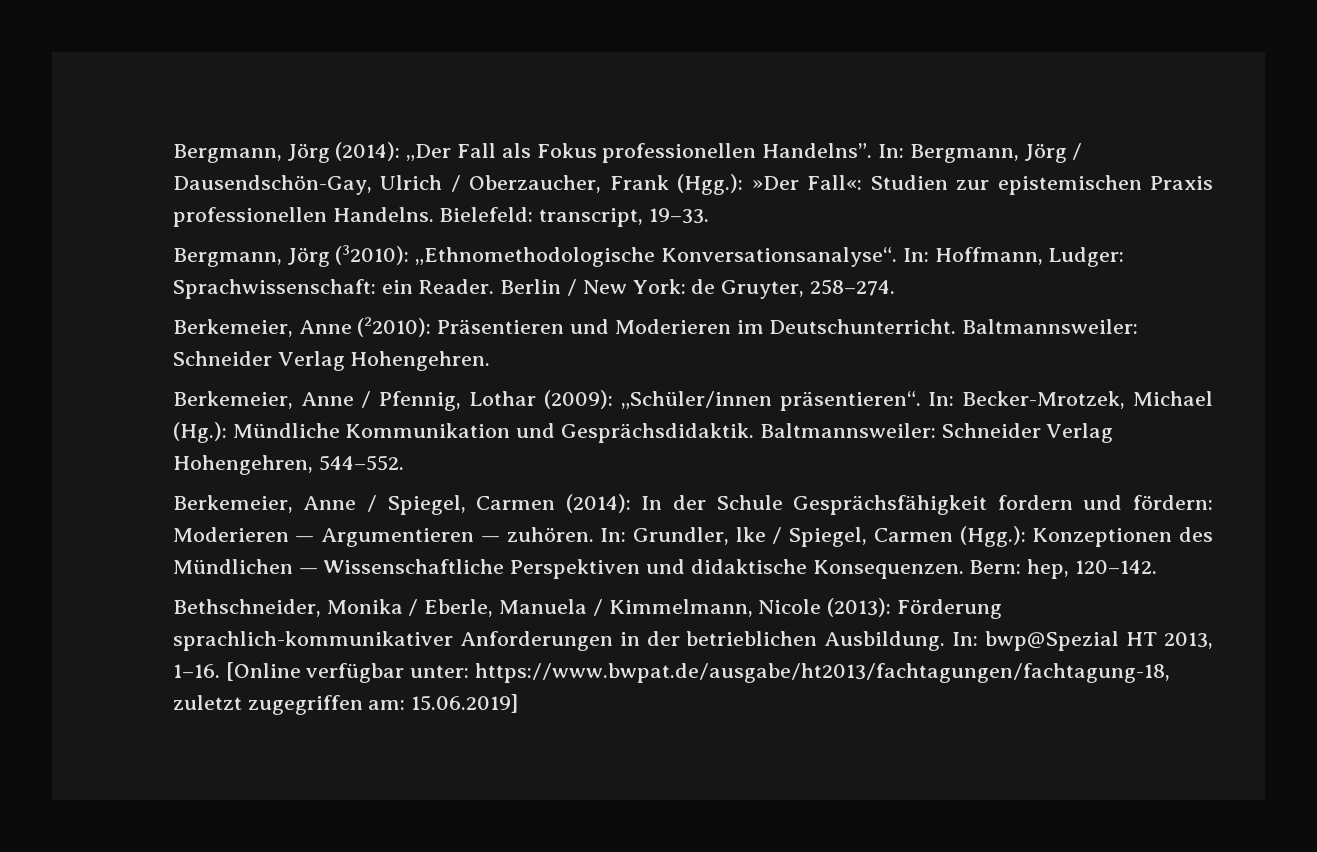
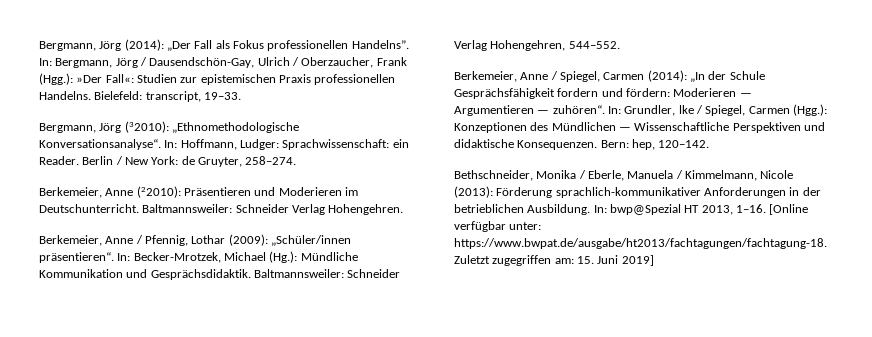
- Berkemeier, Anne / Spiegel, Carmen (2014): In der Schule Gesprächsfähigkeit fordern und fördern: Moderieren — Argumentieren — zuhören.
+ Berkemeier, Anne / Spiegel, Carmen (2014): „In der Schule Gesprächsfähigkeit fordern und fördern: Moderieren — Argumentieren — zuhören“.
- [Online verfügbar unter: https://www.bwpat.de/ausgabe/ht2013/fachtagungen/fachtagung-18, zuletzt zugegriffen am: 15.06.2019]
+ [Online verfügbar unter: https://www.bwpat.de/ausgabe/ht2013/fachtagungen/fachtagung-18. Zuletzt zugegriffen am: 15. Juni 2019]

